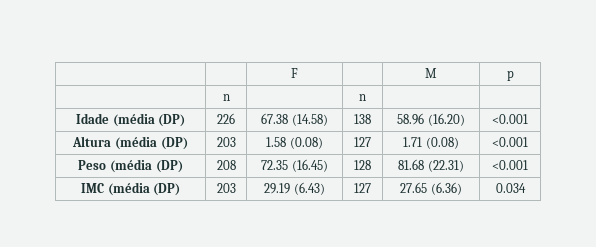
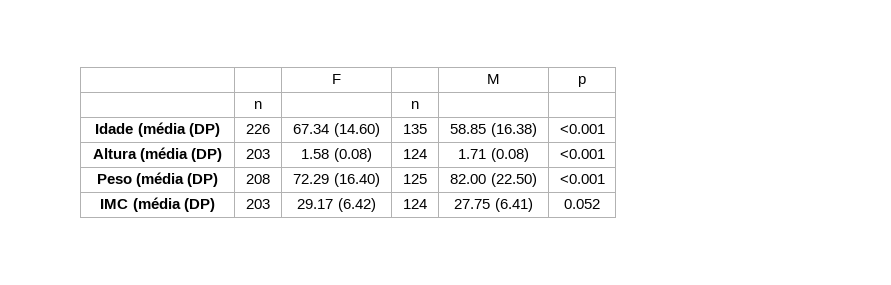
- Idade (média (DP) | 226 | 67.38 (14.58) | 138 | 58.96 (16.20) | <0.001
+ Idade (média (DP) | 226 | 67.34 (14.60) | 135 | 58.85 (16.38) | <0.001
- Altura (média (DP) | 203 | 1.58 (0.08) | 127 | 1.71 (0.08) | <0.001
+ Altura (média (DP) | 203 | 1.58 (0.08) | 124 | 1.71 (0.08) | <0.001
- Peso (média (DP) | 208 | 72.35 (16.45) | 128 | 81.68 (22.31) | <0.001
+ Peso (média (DP) | 208 | 72.29 (16.40) | 125 | 82.00 (22.50) | <0.001
- IMC (média (DP) | 203 | 29.19 (6.43) | 127 | 27.65 (6.36) | 0.034
+ IMC (média (DP) | 203 | 29.17 (6.42) | 124 | 27.75 (6.41) | 0.052

